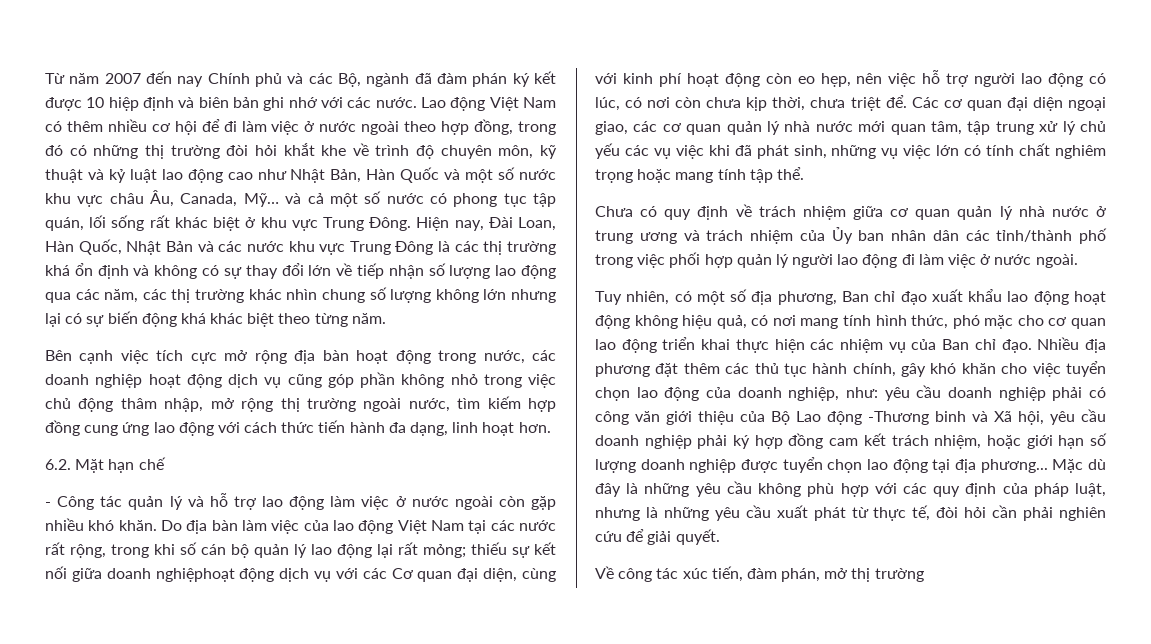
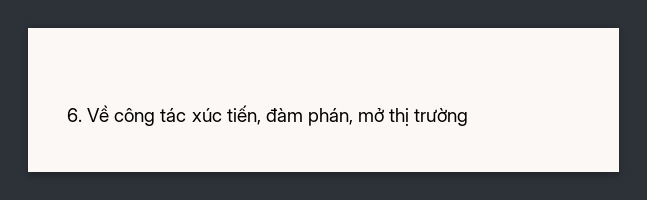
- Từ năm 2007 đến nay Chính phủ và các Bộ, ngành đã đàm phán ký kết được 10 hiệp định và biên bản ghi nhớ với các nước. Lao động Việt Nam có thêm nhiều cơ hội để đi làm việc ở nước ngoài theo hợp đồng, trong đó có những thị trường đòi hỏi khắt khe về trình độ chuyên môn, kỹ thuật và kỷ luật lao động cao như Nhật Bản, Hàn Quốc và một số nước khu vực châu Âu, Canada, Mỹ… và cả một số nước có phong tục tập quán, lối sống rất khác biệt ở khu vực Trung Đông. Hiện nay, Đài Loan, Hàn Quốc, Nhật Bản và các nước khu vực Trung Đông là các thị trường khá ổn định và không có sự thay đổi lớn về tiếp nhận số lượng lao động qua các năm, các thị trường khác nhìn chung số lượng không lớn nhưng lại có sự biến động khá khác biệt theo từng năm.
- Bên cạnh việc tích cực mở rộng địa bàn hoạt động trong nước, các doanh nghiệp hoạt động dịch vụ cũng góp phần không nhỏ trong việc chủ động thâm nhập, mở rộng thị trường ngoài nước, tìm kiếm hợp đồng cung ứng lao động với cách thức tiến hành đa dạng, linh hoạt hơn.
- 6.2. Mặt hạn chế
- - Công tác quản lý và hỗ trợ lao động làm việc ở nước ngoài còn gặp nhiều khó khăn. Do địa bàn làm việc của lao động Việt Nam tại các nước rất rộng, trong khi số cán bộ quản lý lao động lại rất mỏng; thiếu sự kết nối giữa doanh nghiệphoạt động dịch vụ với các Cơ quan đại diện, cùng với kinh phí hoạt động còn eo hẹp, nên việc hỗ trợ người lao động có lúc, có nơi còn chưa kịp thời, chưa triệt để. Các cơ quan đại diện ngoại giao, các cơ quan quản lý nhà nước mới quan tâm, tập trung xử lý chủ yếu các vụ việc khi đã phát sinh, những vụ việc lớn có tính chất nghiêm trọng hoặc mang tính tập thể.
- Chưa có quy định về trách nhiệm giữa cơ quan quản lý nhà nước ở trung ương và trách nhiệm của Ủy ban nhân dân các tỉnh/thành phố trong việc phối hợp quản lý người lao động đi làm việc ở nước ngoài.
- Tuy nhiên, có một số địa phương, Ban chỉ đạo xuất khẩu lao động hoạt động không hiệu quả, có nơi mang tính hình thức, phó mặc cho cơ quan lao động triển khai thực hiện các nhiệm vụ của Ban chỉ đạo. Nhiều địa phương đặt thêm các thủ tục hành chính, gây khó khăn cho việc tuyển chọn lao động của doanh nghiệp, như: yêu cầu doanh nghiệp phải có công văn giới thiệu của Bộ Lao động -Thương binh và Xã hội, yêu cầu doanh nghiệp phải ký hợp đồng cam kết trách nhiệm, hoặc giới hạn số lượng doanh nghiệp được tuyển chọn lao động tại địa phương... Mặc dù đây là những yêu cầu không phù hợp với các quy định của pháp luật, nhưng là những yêu cầu xuất phát từ thực tế, đòi hỏi cần phải nghiên cứu để giải quyết.
- Về công tác xúc tiến, đàm phán, mở thị trường
+ 6. Về công tác xúc tiến, đàm phán, mở thị trường

